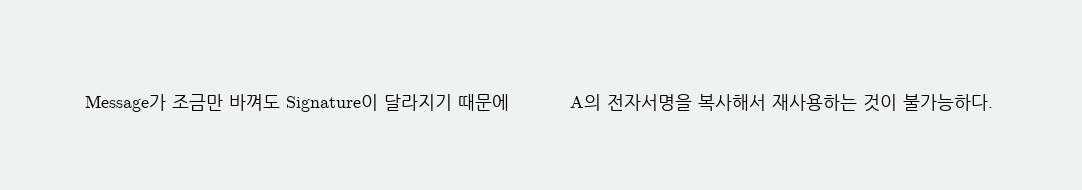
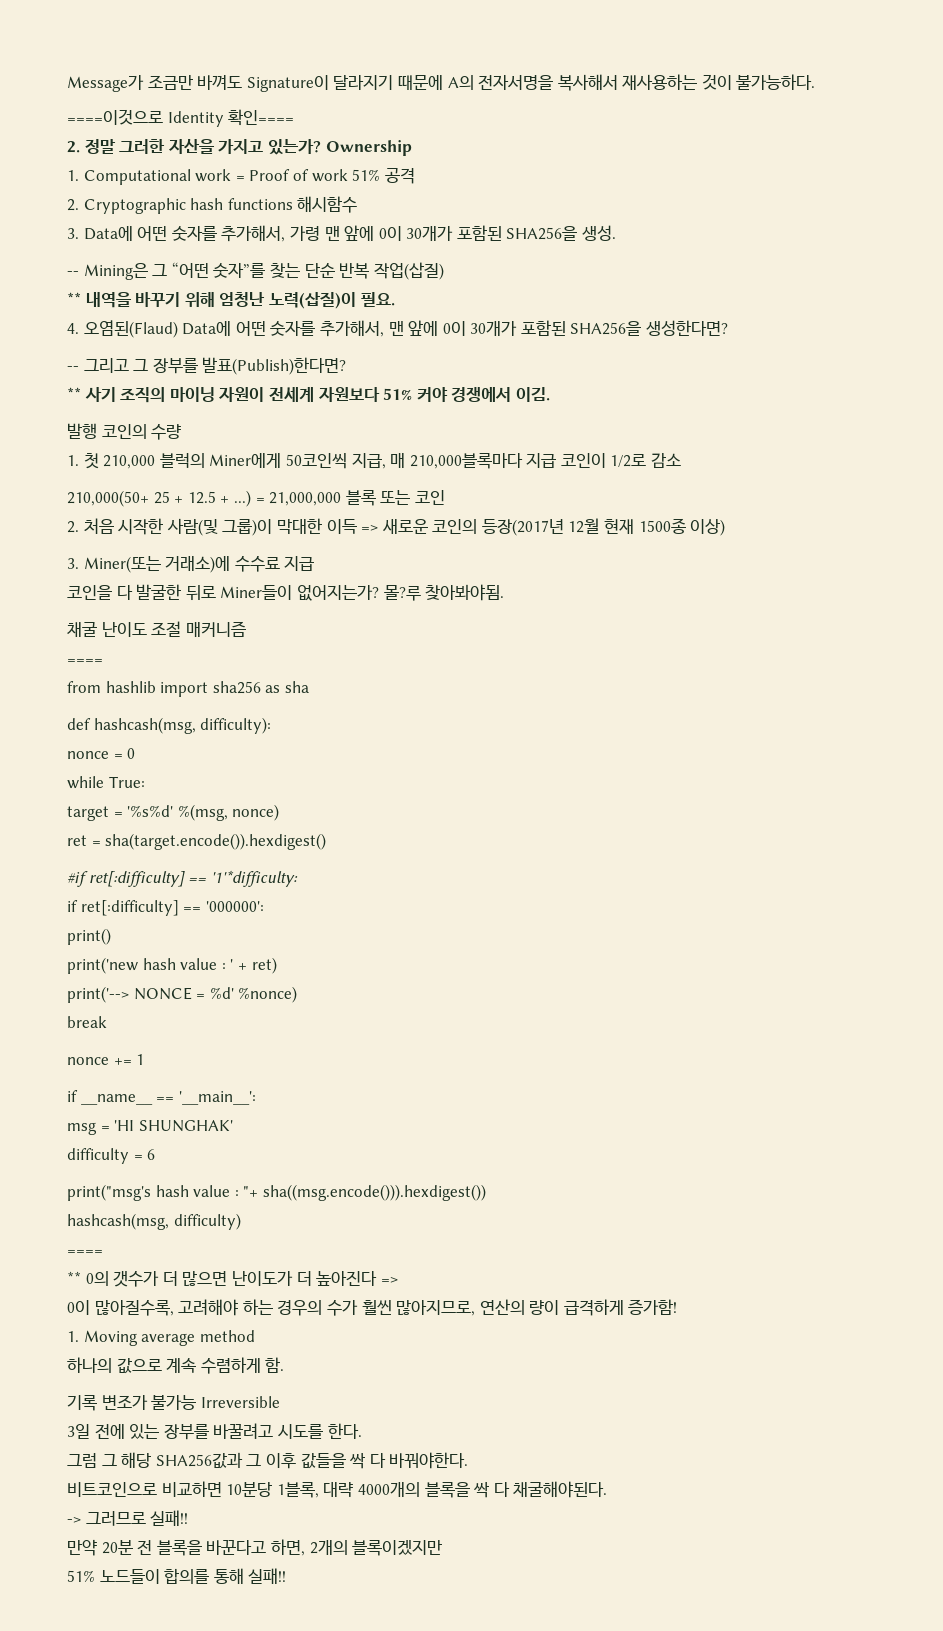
+ ====이것으로 Identity 확인====
+ 2. 정말 그러한 자산을 가지고 있는가? Ownership
+ 1. Computational work = Proof of work 51% 공격
+ 2. Cryptographic hash functions 해시함수
+ 3. Data에 어떤 숫자를 추가해서, 가령 맨 앞에 0이 30개가 포함된 SHA256을 생성.
+ -- Mining은 그 “어떤 숫자”를 찾는 단순 반복 작업(삽질)
+ ** 내역을 바꾸기 위해 엄청난 노력(삽질)이 필요.
+ 4. 오염된(Flaud) Data에 어떤 숫자를 추가해서, 맨 앞에 0이 30개가 포함된 SHA256을 생성한다면?
+ -- 그리고 그 장부를 발표(Publish)한다면?
+ ** 사기 조직의 마이닝 자원이 전세계 자원보다 51% 커야 경쟁에서 이김.
+ 발행 코인의 수량
+ 1. 첫 210,000 블럭의 Miner에게 50코인씩 지급, 매 210,000블록마다 지급 코인이 1/2로 감소
+ 210,000(50+ 25 + 12.5 + ...) = 21,000,000 블록 또는 코인
+ 2. 처음 시작한 사람(및 그룹)이 막대한 이득 => 새로운 코인의 등장(2017년 12월 현재 1500종 이상)
+ 3. Miner(또는 거래소)에 수수료 지급
+ 코인을 다 발굴한 뒤로 Miner들이 없어지는가? 몰?루 찾아봐야됨.
+ 채굴 난이도 조절 매커니즘
+ ====
+ from hashlib import sha256 as sha
+ def hashcash(msg, difficulty):
+ nonce = 0
+ while True:
+ target = '%s%d' %(msg, nonce)
+ ret = sha(target.encode()).hexdigest()
+ #if ret[:difficulty] == '1'*difficulty:
+ if ret[:difficulty] == '000000':
+ print()
+ print('new hash value : ' + ret)
+ print('--> NONCE = %d' %nonce)
+ break
+ nonce += 1
+ if __name__ == '__main__':
+ msg = 'HI SHUNGHAK'
+ difficulty = 6
+ print("msg's hash value : "+ sha((msg.encode())).hexdigest())
+ hashcash(msg, difficulty)
+ ====
+ ** 0의 갯수가 더 많으면 난이도가 더 높아진다 =>
+ 0이 많아질수록, 고려해야 하는 경우의 수가 훨씬 많아지므로, 연산의 량이 급격하게 증가함!
+ 1. Moving average method
+ 하나의 값으로 계속 수렴하게 함.
+ 기록 변조가 불가능 Irreversible
+ 3일 전에 있는 장부를 바꿀려고 시도를 한다.
+ 그럼 그 해당 SHA256값과 그 이후 값들을 싹 다 바꿔야한다.
+ 비트코인으로 비교하면 10분당 1블록, 대략 4000개의 블록을 싹 다 채굴해야된다.
+ -> 그러므로 실패!!
+ 만약 20분 전 블록을 바꾼다고 하면, 2개의 블록이겠지만
+ 51% 노드들이 합의를 통해 실패!!

